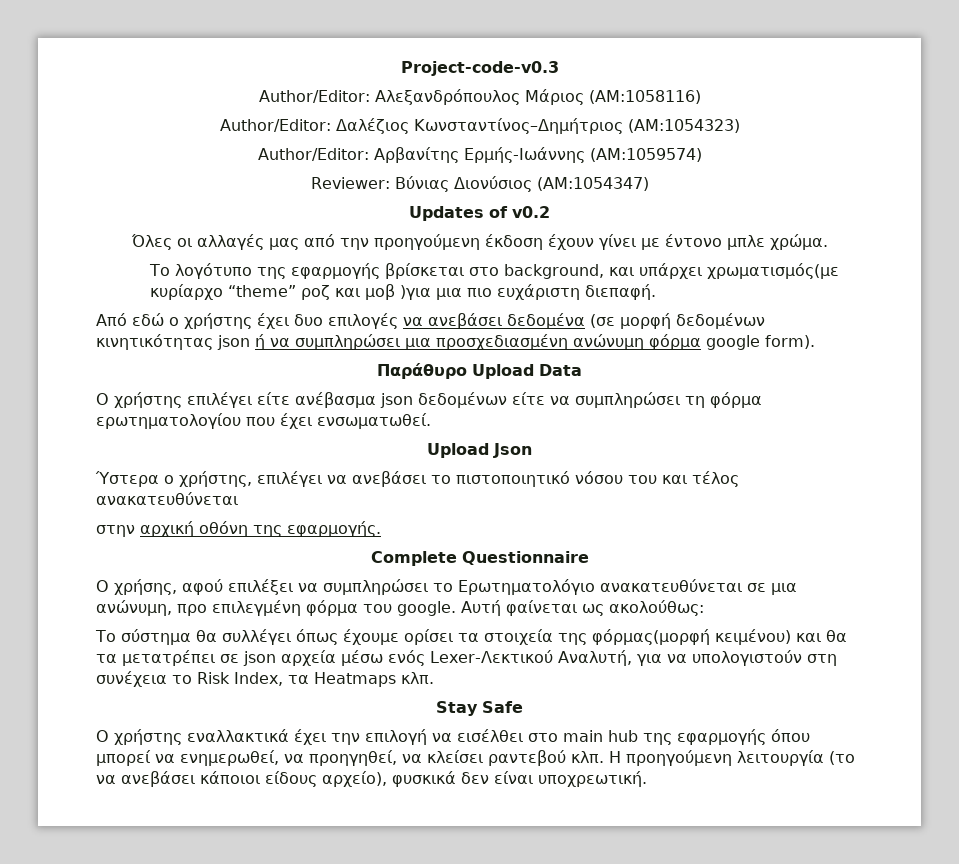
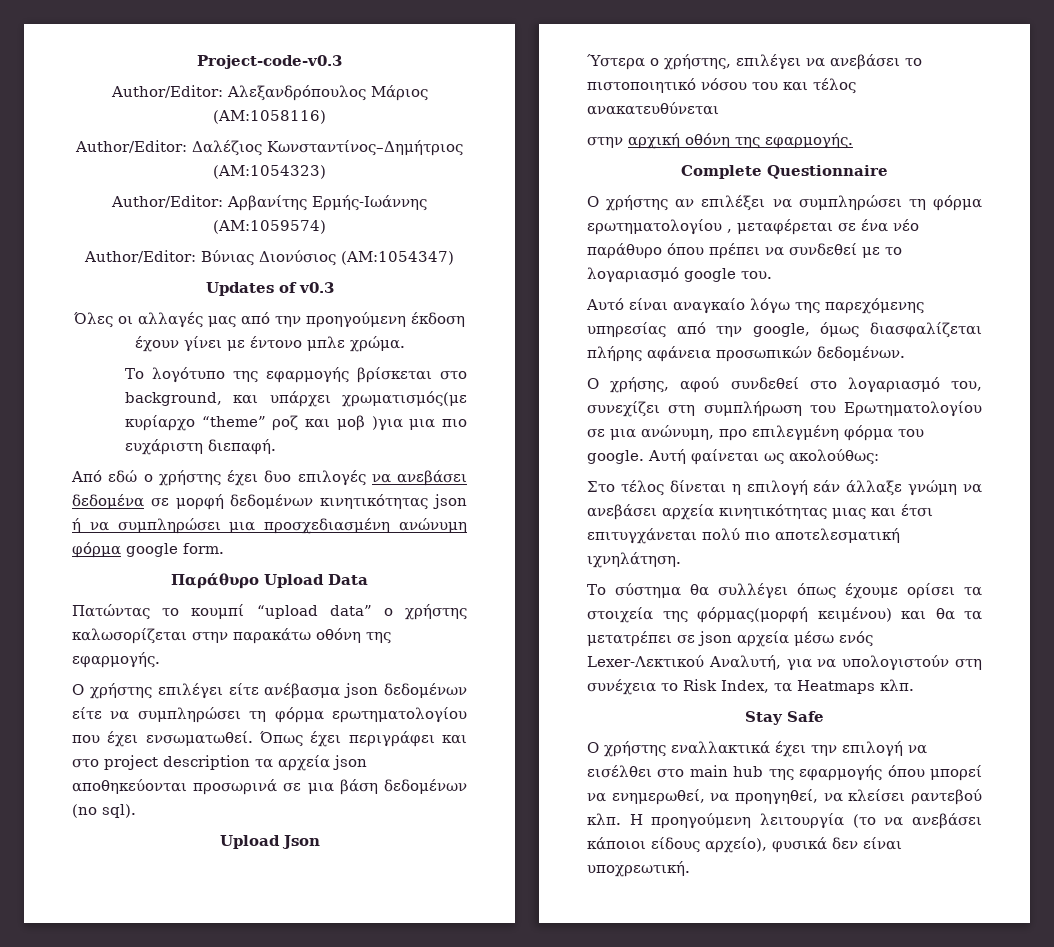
- Reviewer: Βύνιας Διονύσιος (AM:1054347)
+ Author/Editor: Βύνιας Διονύσιος (AM:1054347)
- Updates of v0.2
+ Updates of v0.3
- Από εδώ ο χρήστης έχει δυο επιλογές να ανεβάσει δεδομένα (σε μορφή δεδομένων κινητικότητας json ή να συμπληρώσει μια προσχεδιασμένη ανώνυμη φόρμα google form).
+ Από εδώ ο χρήστης έχει δυο επιλογές να ανεβάσει δεδομένα σε μορφή δεδομένων κινητικότητας json ή να συμπληρώσει μια προσχεδιασμένη ανώνυμη φόρμα google form.
+ Πατώντας το κουμπί “upload data” ο χρήστης καλωσορίζεται στην παρακάτω οθόνη της εφαρμογής.
+ Όπως έχει περιγράφει και στο project description τα αρχεία json αποθηκεύονται προσωρινά σε μια βάση δεδομένων (no sql).
- Ο χρήσης, αφού επιλέξει να συμπληρώσει το Ερωτηματολόγιο ανακατευθύνεται σε μια ανώνυμη, προ επιλεγμένη φόρμα του google.
+ Ο χρήστης αν επιλέξει να συμπληρώσει τη φόρμα ερωτηματολογίου , μεταφέρεται σε ένα νέο παράθυρο όπου πρέπει να συνδεθεί με το λογαριασμό google του.
+ Αυτό είναι αναγκαίο λόγω της παρεχόμενης υπηρεσίας από την google, όμως διασφαλίζεται πλήρης αφάνεια προσωπικών δεδομένων.
+ Ο χρήσης, αφού συνδεθεί στο λογαριασμό του, συνεχίζει στη συμπλήρωση του Ερωτηματολογίου σε μια ανώνυμη, προ επιλεγμένη φόρμα του google.
+ Στο τέλος δίνεται η επιλογή εάν άλλαξε γνώμη να ανεβάσει αρχεία κινητικότητας μιας και έτσι επιτυγχάνεται πολύ πιο αποτελεσματική ιχνηλάτηση.
- Η προηγούμενη λειτουργία (το να ανεβάσει κάποιοι είδους αρχείο), φυσκικά δεν είναι υποχρεωτική.
+ Η προηγούμενη λειτουργία (το να ανεβάσει κάποιοι είδους αρχείο), φυσικά δεν είναι υποχρεωτική.

